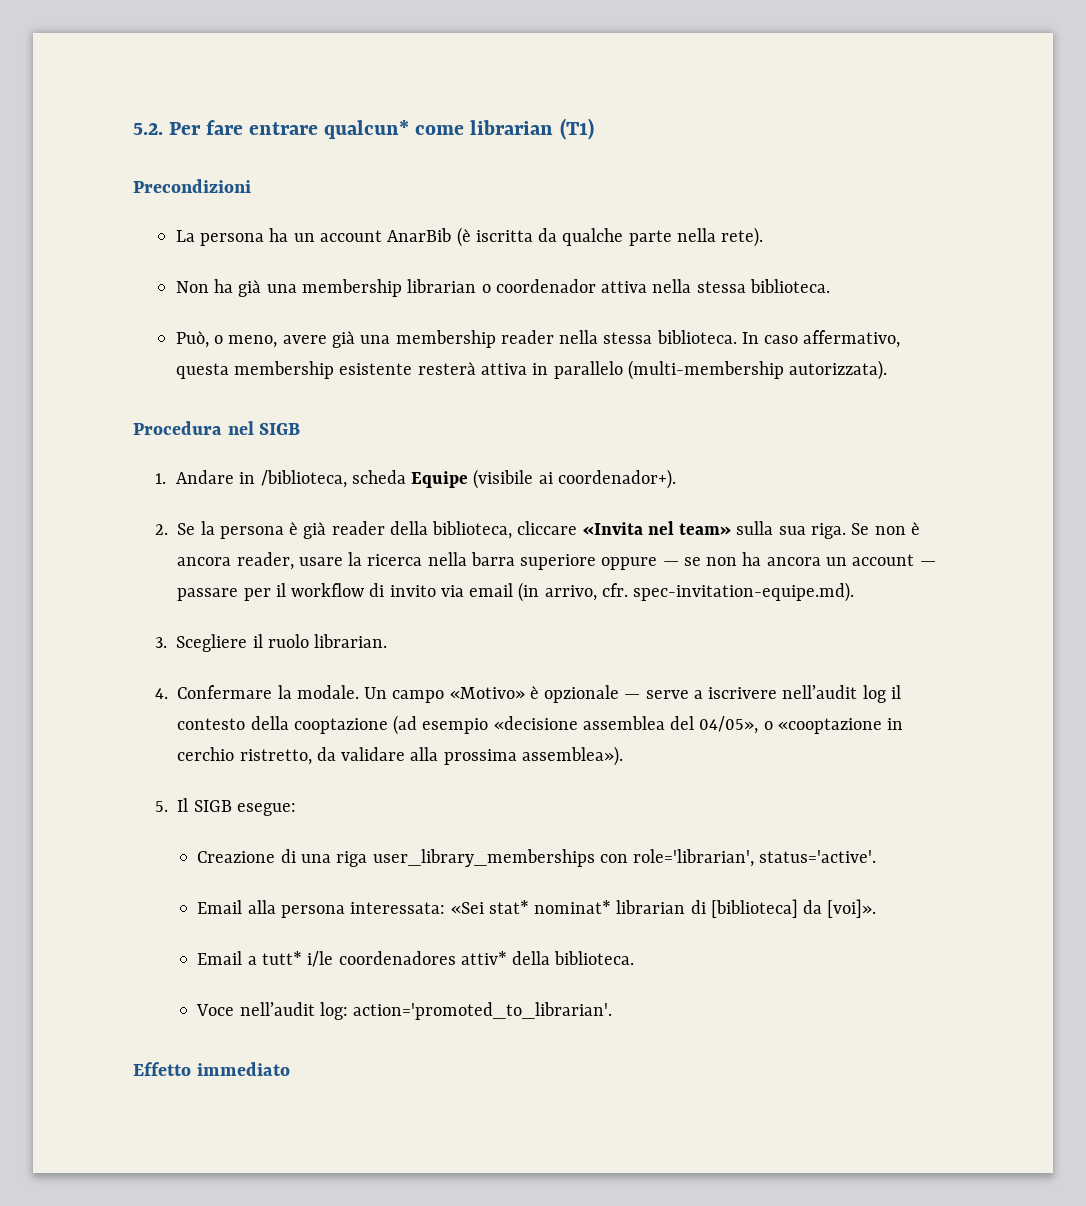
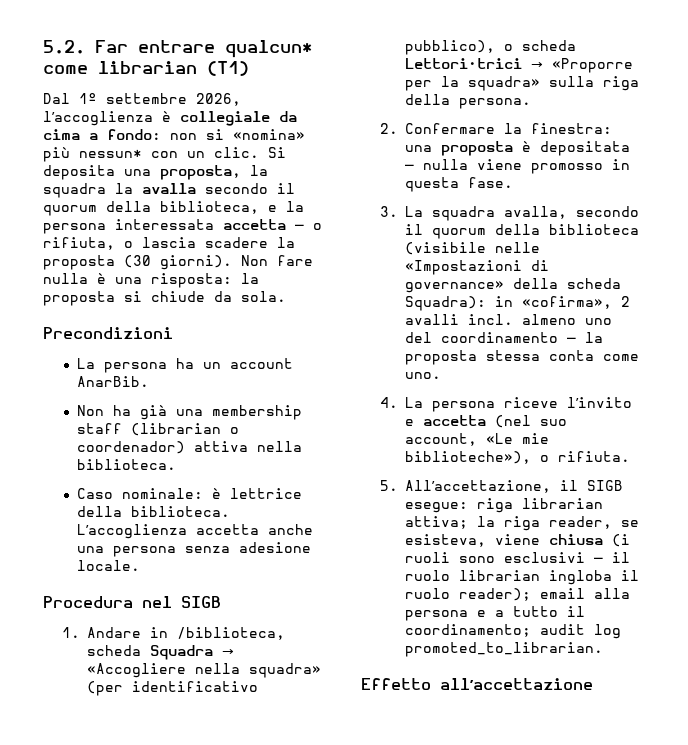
- 5.2. Per fare entrare qualcun* come librarian (T1)
+ 5.2. Far entrare qualcun* come librarian (T1)
+ Dal 1º settembre 2026, l’accoglienza è collegiale da cima a fondo: non si «nomina» più nessun* con un clic. Si deposita una proposta, la squadra la avalla secondo il quorum della biblioteca, e la persona interessata accetta — o rifiuta, o lascia scadere la proposta (30 giorni). Non fare nulla è una risposta: la proposta si chiude da sola.
- La persona ha un account AnarBib (è iscritta da qualche parte nella rete).
+ La persona ha un account AnarBib.
- Non ha già una membership librarian o coordenador attiva nella stessa biblioteca.
- Può, o meno, avere già una membership reader nella stessa biblioteca. In caso affermativo, questa membership esistente resterà attiva in parallelo (multi-membership autorizzata).
+ Non ha già una membership staff (librarian o coordenador) attiva nella biblioteca.
+ Caso nominale: è lettrice della biblioteca. L’accoglienza accetta anche una persona senza adesione locale.
- 1. Andare in /biblioteca, scheda Equipe (visibile ai coordenador+).
- 2. Se la persona è già reader della biblioteca, cliccare «Invita nel team» sulla sua riga. Se non è ancora reader, usare la ricerca nella barra superiore oppure — se non ha ancora un account — passare per il workflow di invito via email (in arrivo, cfr. spec-invitation-equipe.md).
- 3. Scegliere il ruolo librarian.
- 4. Confermare la modale. Un campo «Motivo» è opzionale — serve a iscrivere nell’audit log il contesto della cooptazione (ad esempio «decisione assemblea del 04/05», o «cooptazione in cerchio ristretto, da validare alla prossima assemblea»).
- 5. Il SIGB esegue:
- Creazione di una riga user_library_memberships con role='librarian', status='active'.
- Email alla persona interessata: «Sei stat* nominat* librarian di [biblioteca] da [voi]».
- Email a tutt* i/le coordenadores attiv* della biblioteca.
- Voce nell’audit log: action='promoted_to_librarian'.
+ 1. Andare in /biblioteca, scheda Squadra → «Accogliere nella squadra» (per identificativo pubblico), o scheda Lettori·trici → «Proporre per la squadra» sulla riga della persona.
+ 2. Confermare la finestra: una proposta è depositata — nulla viene promosso in questa fase.
+ 3. La squadra avalla, secondo il quorum della biblioteca (visibile nelle «Impostazioni di governance» della scheda Squadra): in «cofirma», 2 avalli incl. almeno uno del coordinamento — la proposta stessa conta come uno.
+ 4. La persona riceve l’invito e accetta (nel suo account, «Le mie biblioteche»), o rifiuta.
+ 5. All’accettazione, il SIGB esegue: riga librarian attiva; la riga reader, se esisteva, viene chiusa (i ruoli sono esclusivi — il ruolo librarian ingloba il ruolo reader); email alla persona e a tutto il coordinamento; audit log promoted_to_librarian.
- Effetto immediato
+ Effetto all’accettazione

